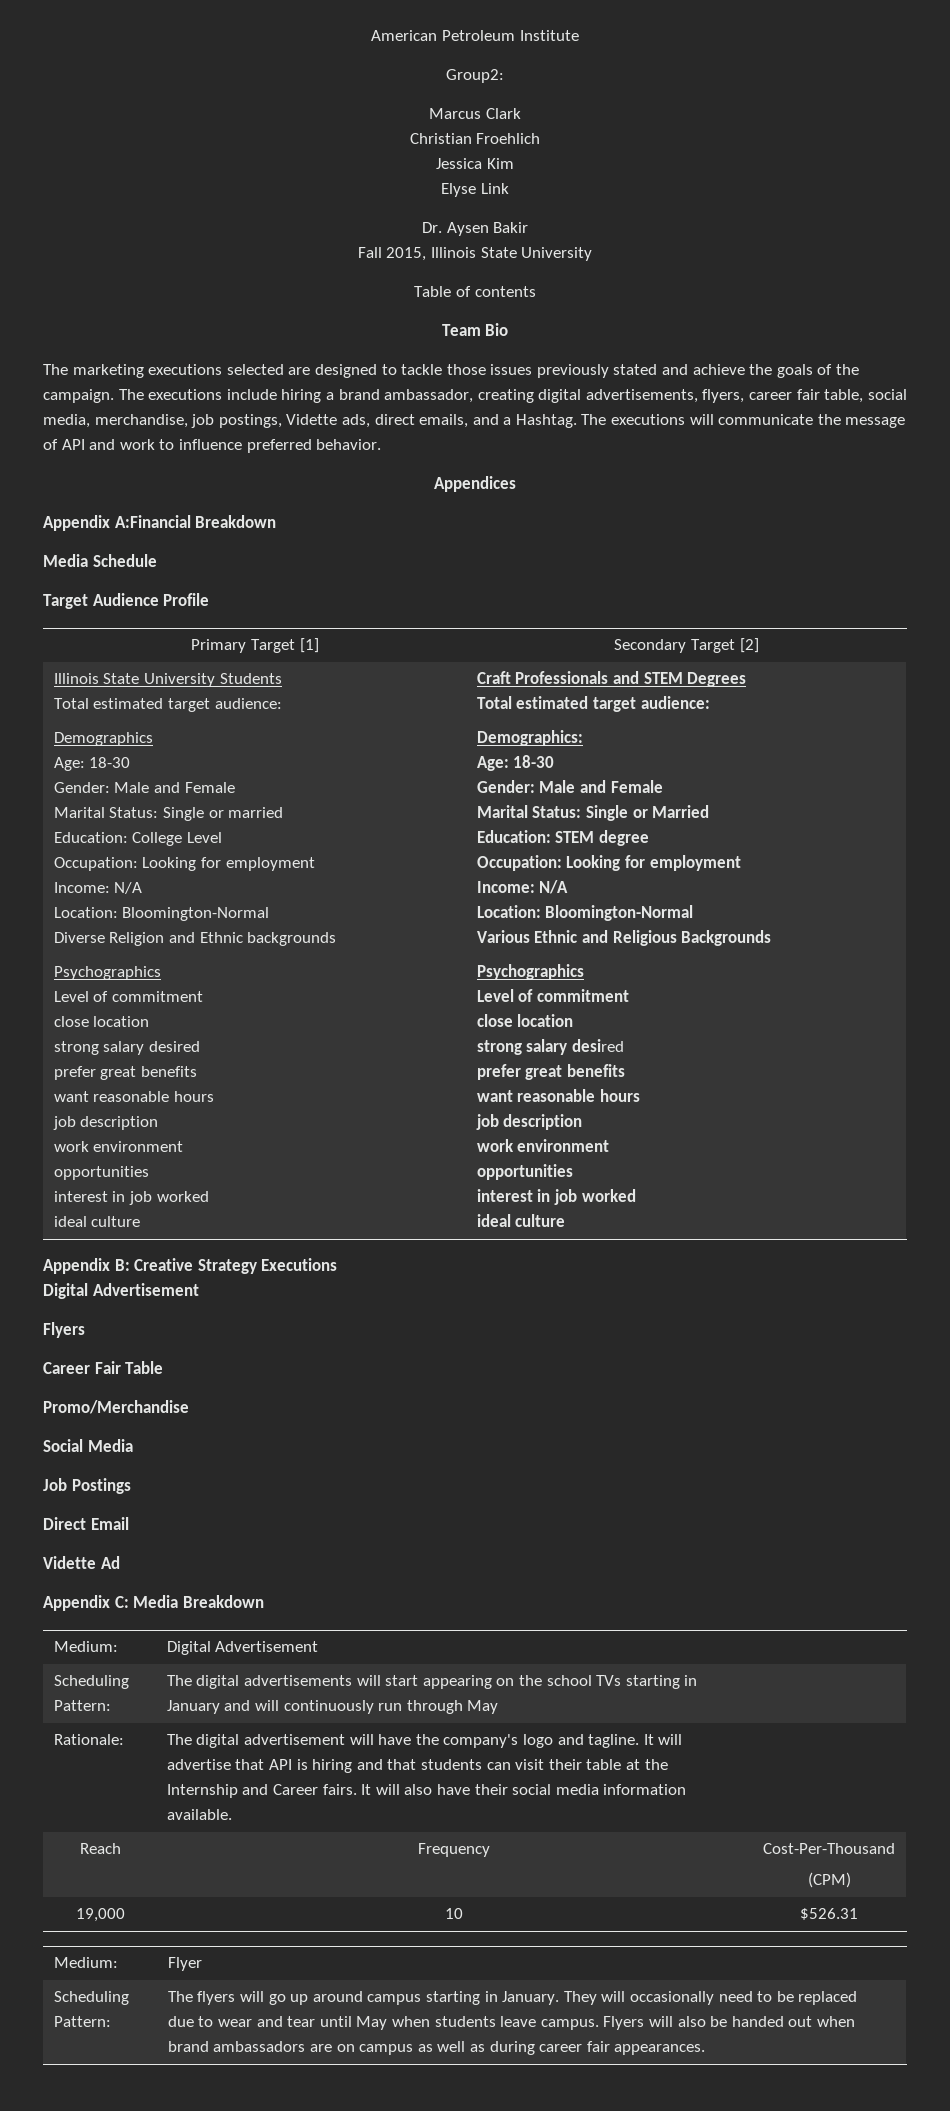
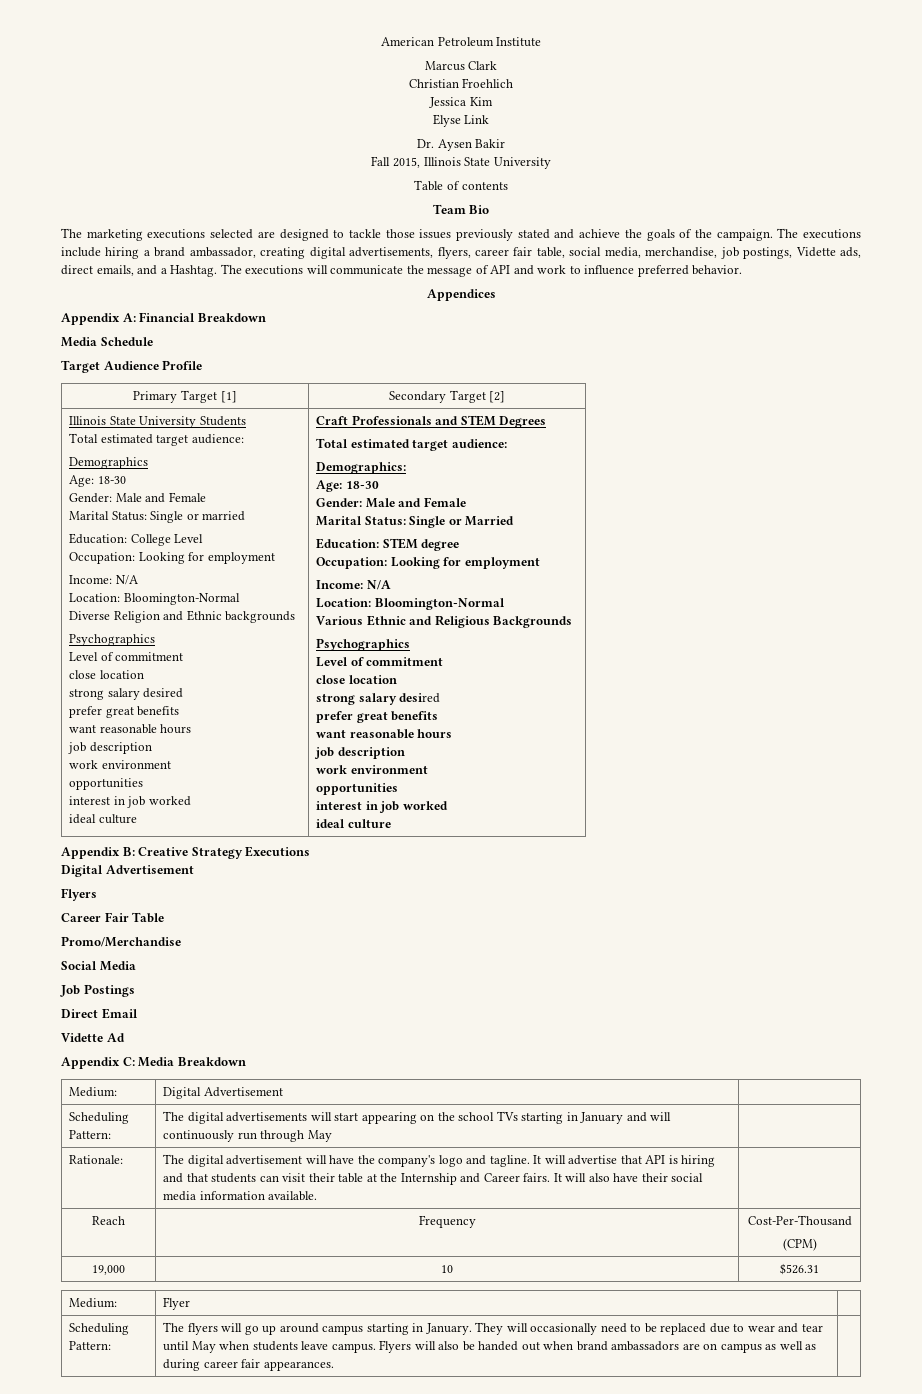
- Group2:
- Appendix A:Financial Breakdown
+ Appendix A: Financial Breakdown

